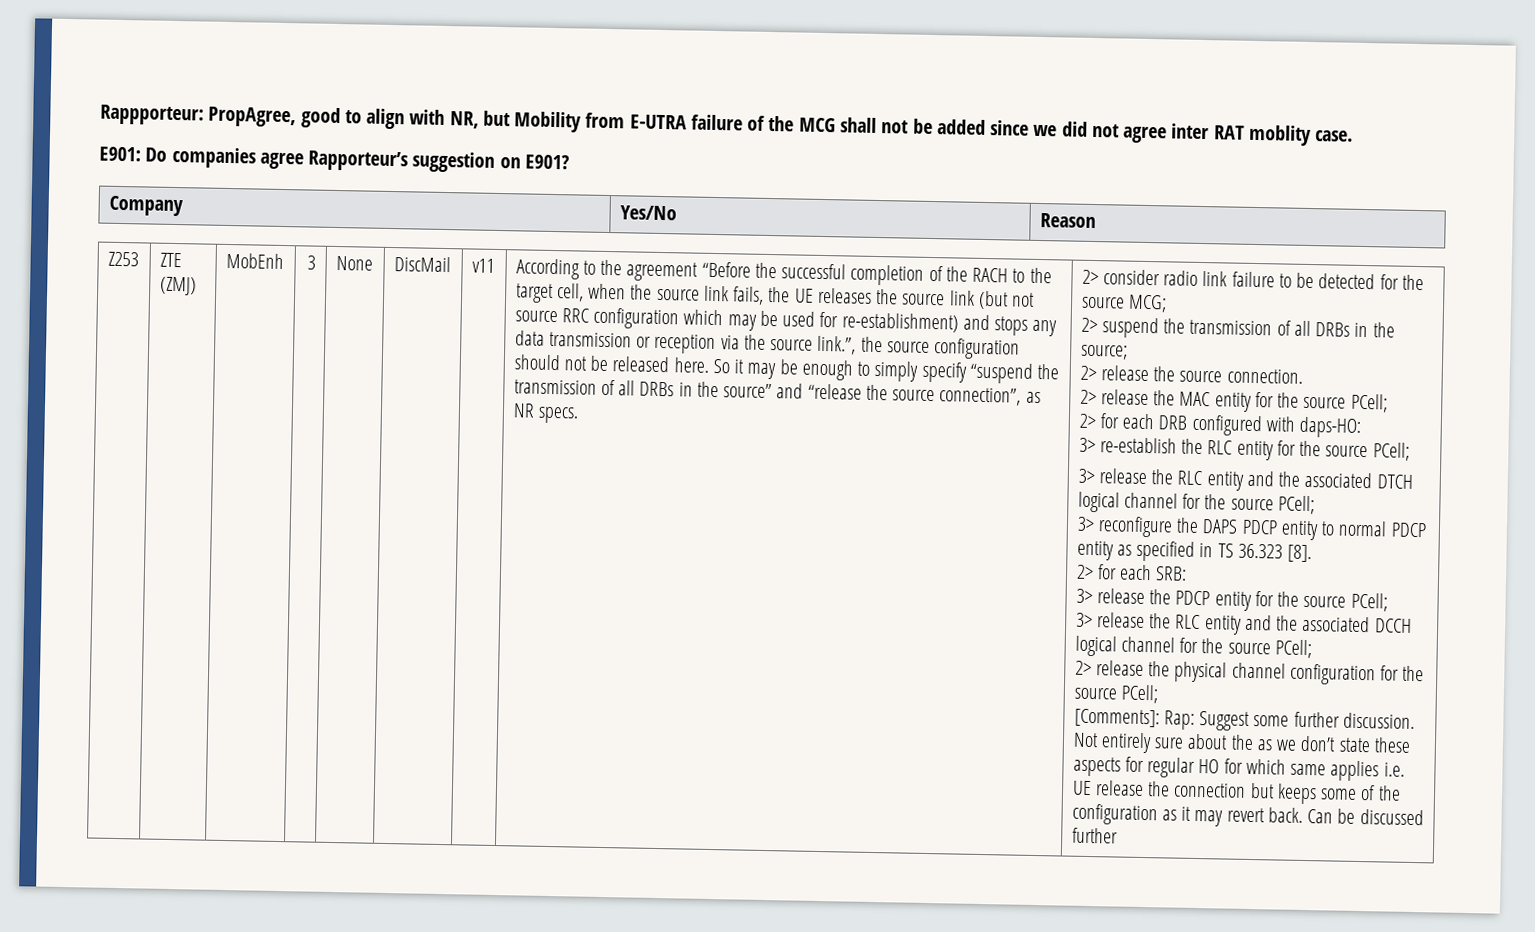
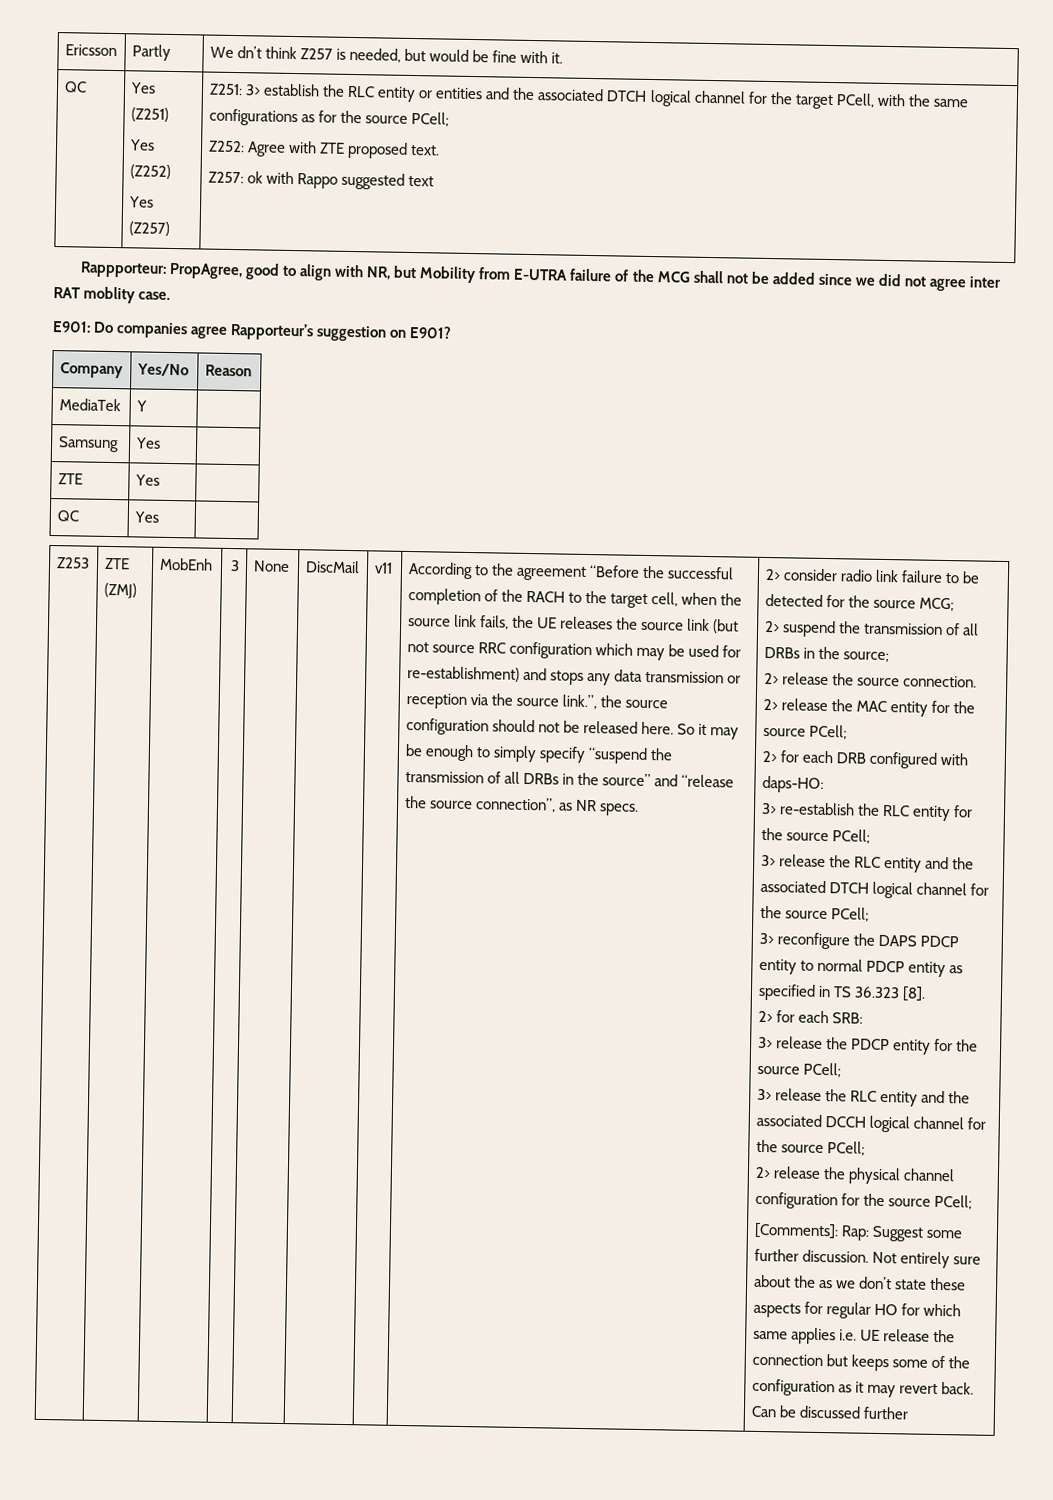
+ Ericsson | Partly | We dn’t think Z257 is needed, but would be fine with it.
+ QC | Yes (Z251)
+ Yes (Z252)
+ Yes (Z257) | Z251: 3> establish the RLC entity or entities and the associated DTCH logical channel for the target PCell, with the same configurations as for the source PCell;
+ Z252: Agree with ZTE proposed text.
+ Z257: ok with Rappo suggested text
+ MediaTek | Y |
+ Samsung | Yes |
+ ZTE | Yes |
+ QC | Yes |

